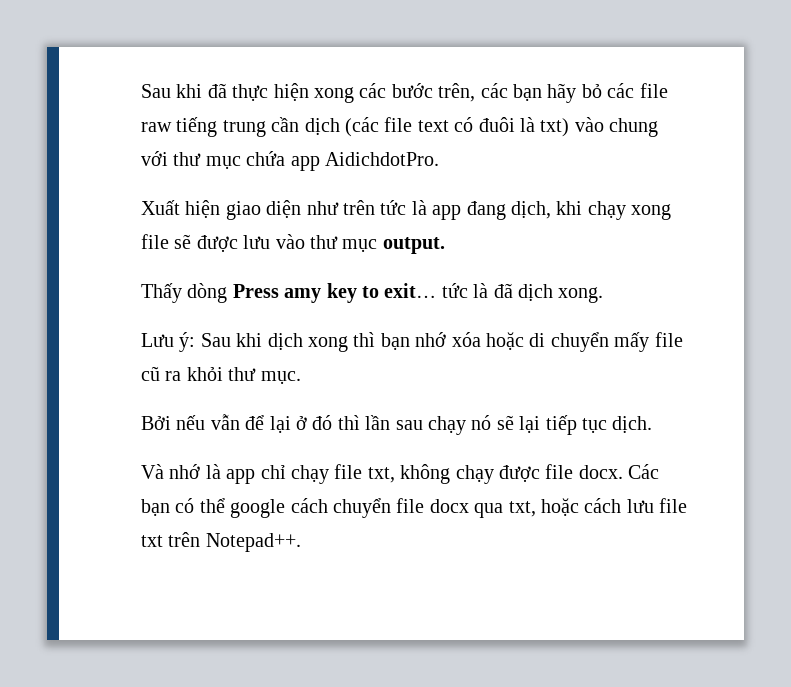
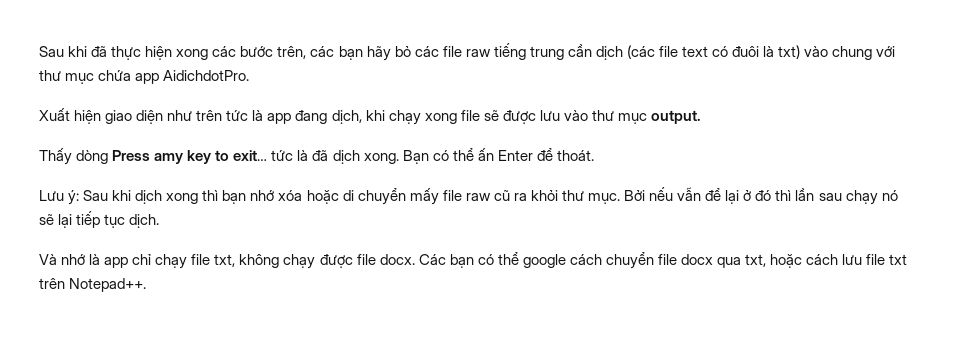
+ Bạn có thể ấn Enter để thoát.
- Lưu ý: Sau khi dịch xong thì bạn nhớ xóa hoặc di chuyển mấy file cũ ra khỏi thư mục.
- Bởi nếu vẫn để lại ở đó thì lần sau chạy nó sẽ lại tiếp tục dịch.
+ Lưu ý: Sau khi dịch xong thì bạn nhớ xóa hoặc di chuyển mấy file raw cũ ra khỏi thư mục. Bởi nếu vẫn để lại ở đó thì lần sau chạy nó sẽ lại tiếp tục dịch.

